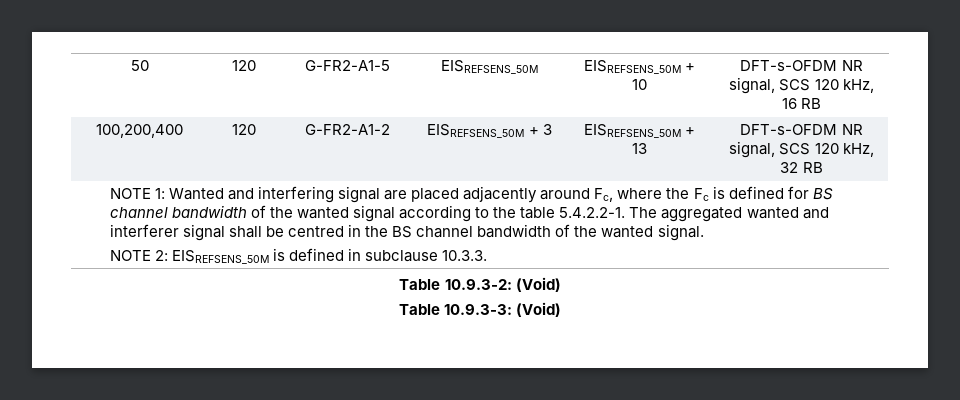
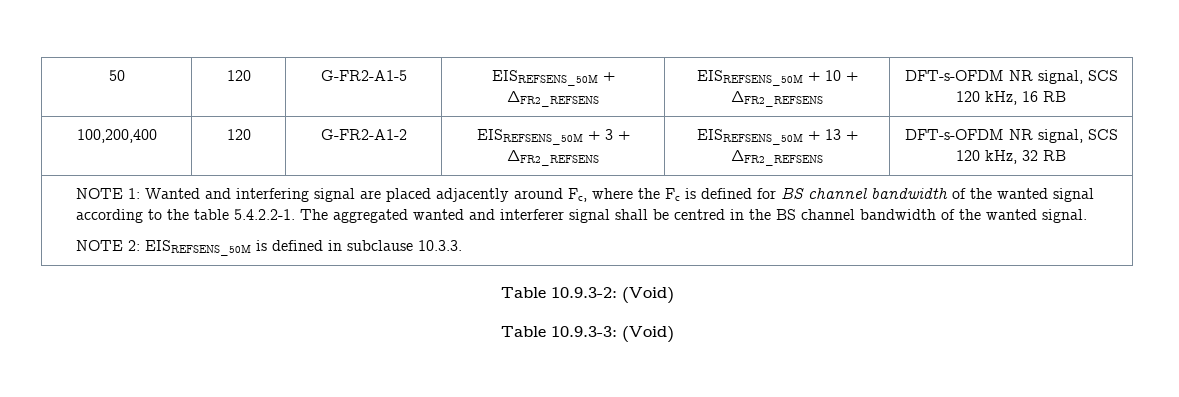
- 50 | 120 | G-FR2-A1-5 | EISREFSENS_50M | EISREFSENS_50M + 10 | DFT-s-OFDM NR signal, SCS 120 kHz, 16 RB
+ 50 | 120 | G-FR2-A1-5 | EISREFSENS_50M + ΔFR2_REFSENS | EISREFSENS_50M + 10 + ΔFR2_REFSENS | DFT-s-OFDM NR signal, SCS 120 kHz, 16 RB
- 100,200,400 | 120 | G-FR2-A1-2 | EISREFSENS_50M + 3 | EISREFSENS_50M + 13 | DFT-s-OFDM NR signal, SCS 120 kHz, 32 RB
+ 100,200,400 | 120 | G-FR2-A1-2 | EISREFSENS_50M + 3 + ΔFR2_REFSENS | EISREFSENS_50M + 13 + ΔFR2_REFSENS | DFT-s-OFDM NR signal, SCS 120 kHz, 32 RB

